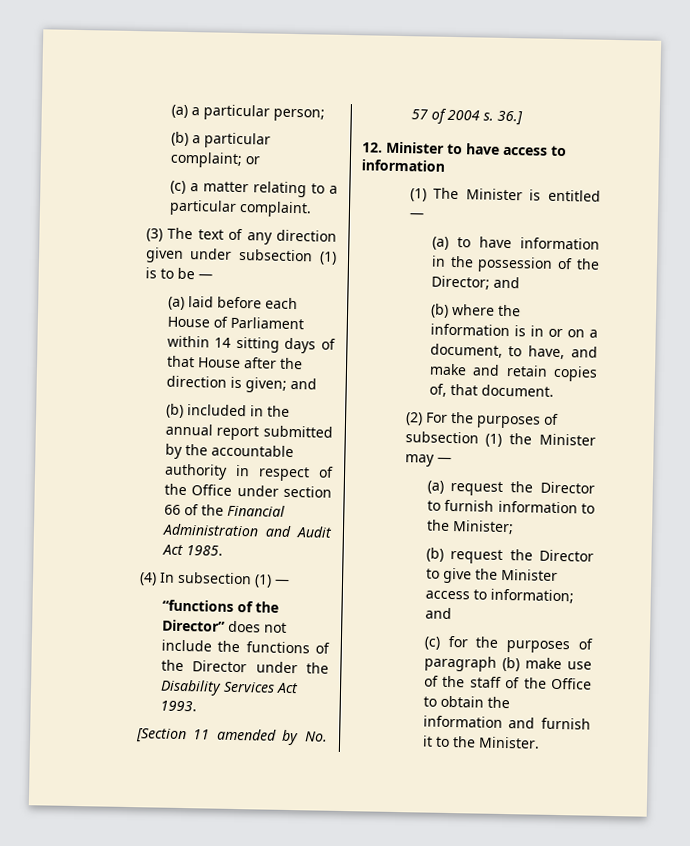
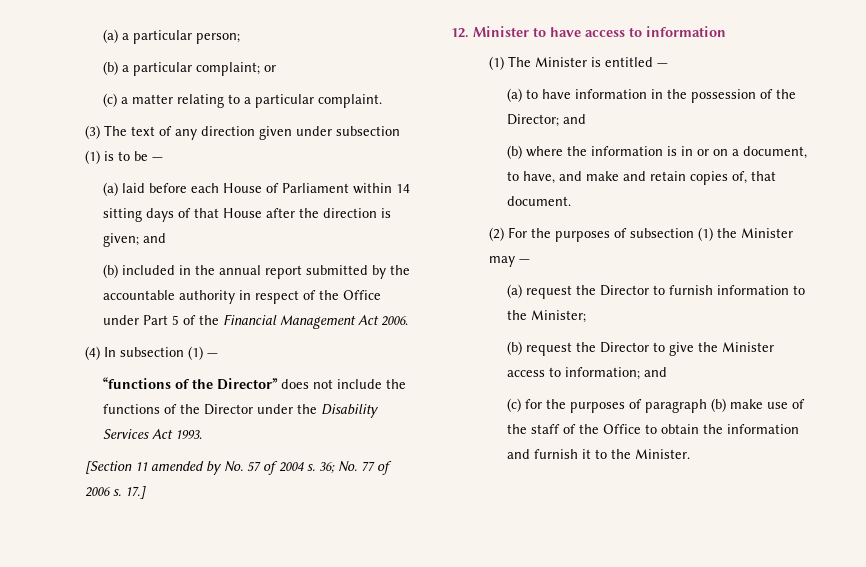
- (b) included in the annual report submitted by the accountable authority in respect of the Office under section 66 of the Financial Administration and Audit Act 1985.
+ (b) included in the annual report submitted by the accountable authority in respect of the Office under Part 5 of the Financial Management Act 2006.
- 36.]
+ 36; No. 77 of 2006 s. 17.]

